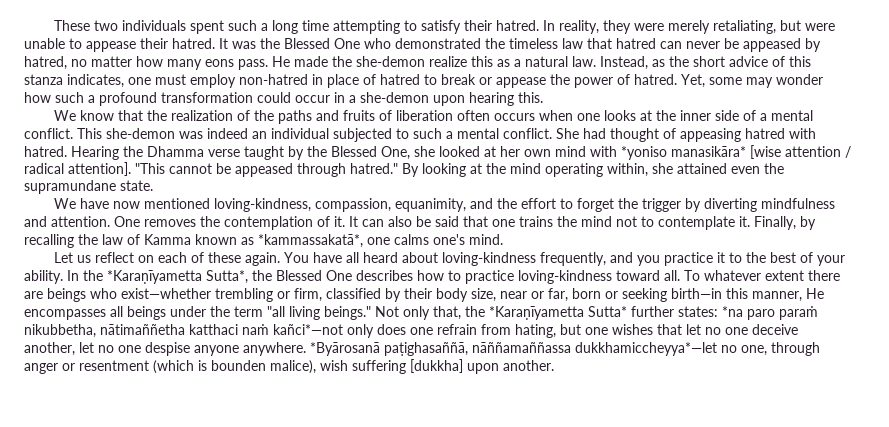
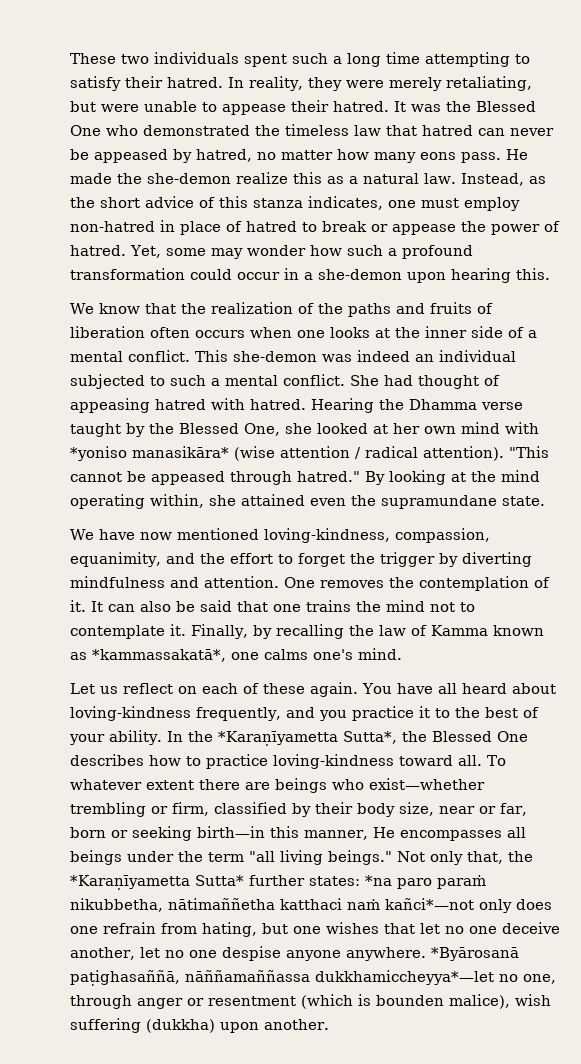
- Hearing the Dhamma verse taught by the Blessed One, she looked at her own mind with *yoniso manasikāra* [wise attention / radical attention].
+ Hearing the Dhamma verse taught by the Blessed One, she looked at her own mind with *yoniso manasikāra* (wise attention / radical attention).
- *Byārosanā paṭighasaññā, nāññamaññassa dukkhamiccheyya*—let no one, through anger or resentment (which is bounden malice), wish suffering [dukkha] upon another.
+ *Byārosanā paṭighasaññā, nāññamaññassa dukkhamiccheyya*—let no one, through anger or resentment (which is bounden malice), wish suffering (dukkha) upon another.

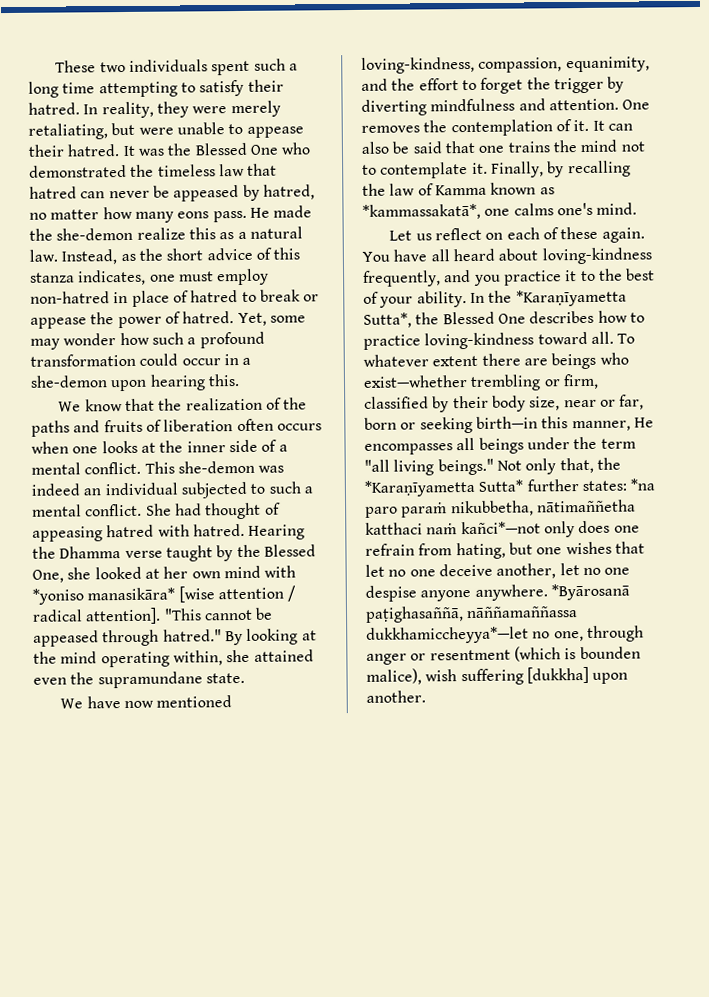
- Hearing the Dhamma verse taught by the Blessed One, she looked at her own mind with *yoniso manasikāra* (wise attention / radical attention).
+ Hearing the Dhamma verse taught by the Blessed One, she looked at her own mind with *yoniso manasikāra* [wise attention / radical attention].
- *Byārosanā paṭighasaññā, nāññamaññassa dukkhamiccheyya*—let no one, through anger or resentment (which is bounden malice), wish suffering (dukkha) upon another.
+ *Byārosanā paṭighasaññā, nāññamaññassa dukkhamiccheyya*—let no one, through anger or resentment (which is bounden malice), wish suffering [dukkha] upon another.

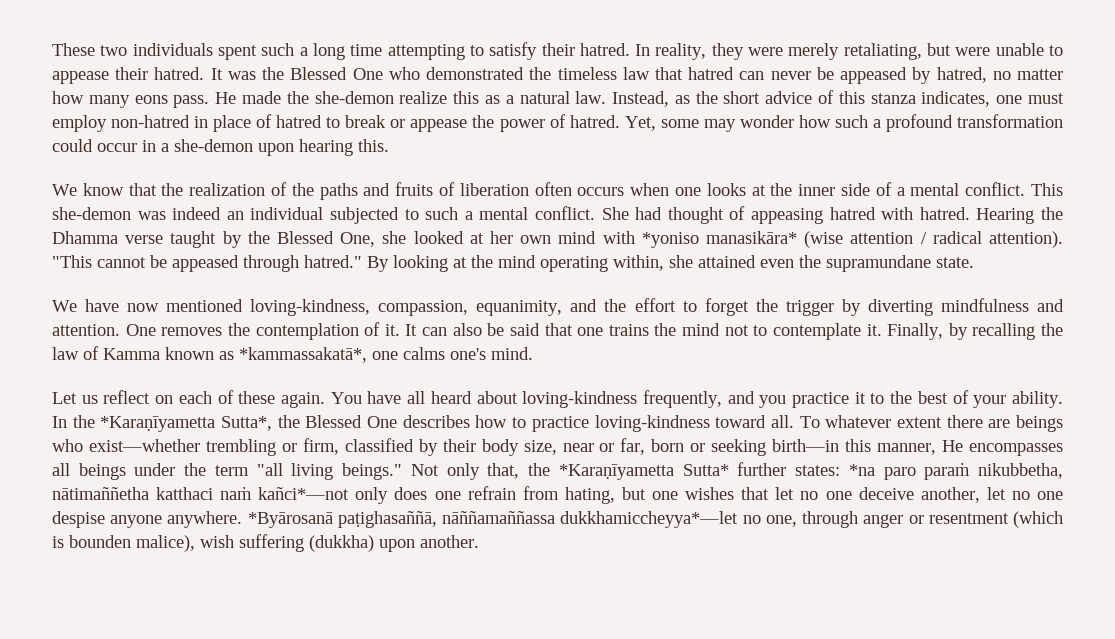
- Hearing the Dhamma verse taught by the Blessed One, she looked at her own mind with *yoniso manasikāra* [wise attention / radical attention].
+ Hearing the Dhamma verse taught by the Blessed One, she looked at her own mind with *yoniso manasikāra* (wise attention / radical attention).
- *Byārosanā paṭighasaññā, nāññamaññassa dukkhamiccheyya*—let no one, through anger or resentment (which is bounden malice), wish suffering [dukkha] upon another.
+ *Byārosanā paṭighasaññā, nāññamaññassa dukkhamiccheyya*—let no one, through anger or resentment (which is bounden malice), wish suffering (dukkha) upon another.

